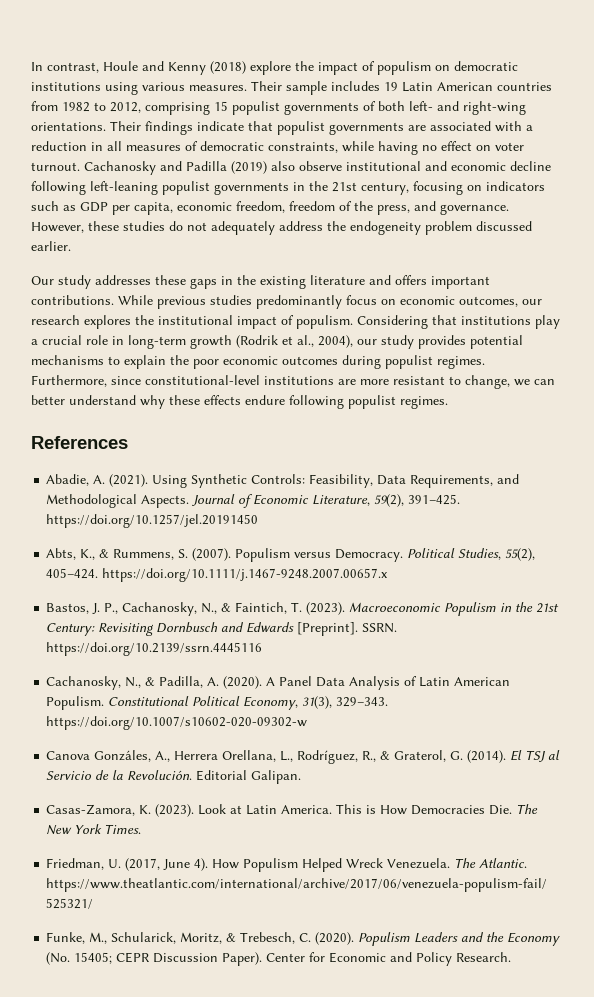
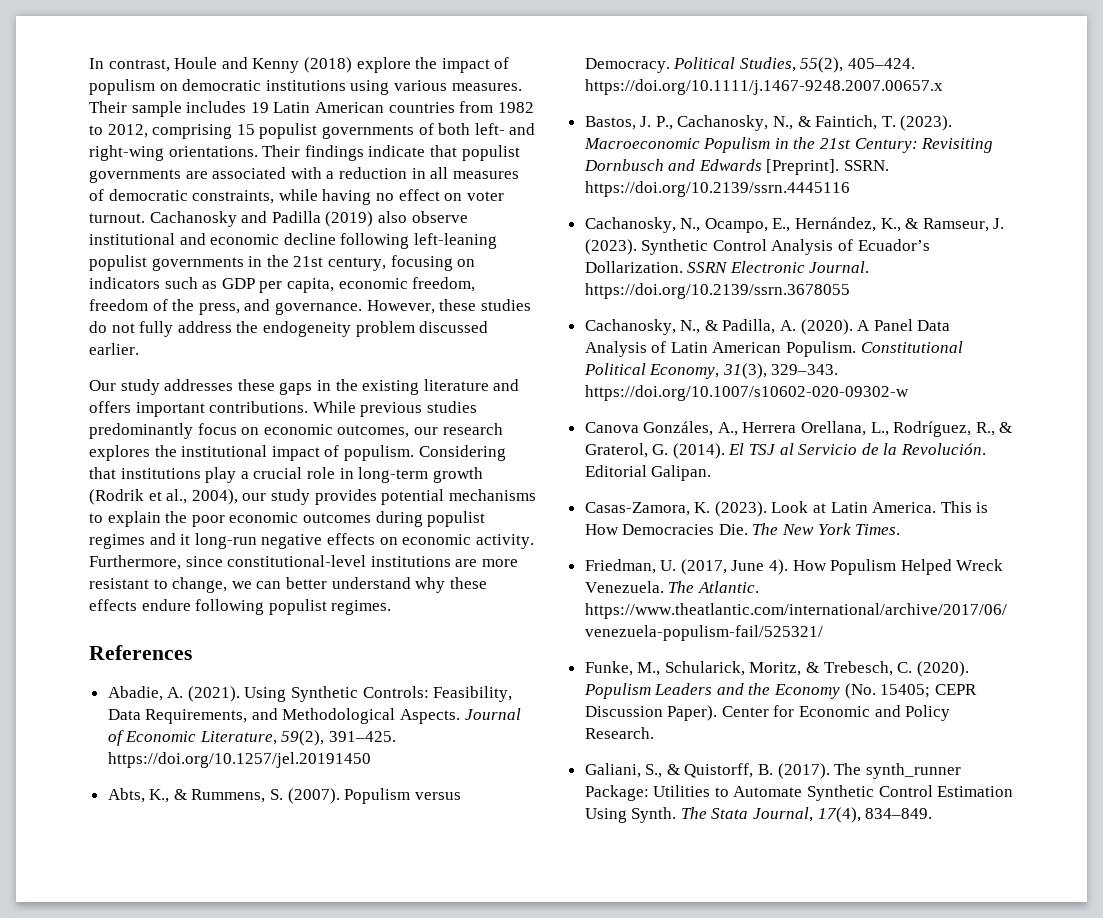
- However, these studies do not adequately address the endogeneity problem discussed earlier.
+ However, these studies do not fully address the endogeneity problem discussed earlier.
- Considering that institutions play a crucial role in long-term growth (Rodrik et al., 2004), our study provides potential mechanisms to explain the poor economic outcomes during populist regimes.
+ Considering that institutions play a crucial role in long-term growth (Rodrik et al., 2004), our study provides potential mechanisms to explain the poor economic outcomes during populist regimes and it long-run negative effects on economic activity.
+ Cachanosky, N., Ocampo, E., Hernández, K., & Ramseur, J. (2023). Synthetic Control Analysis of Ecuador’s Dollarization. SSRN Electronic Journal. https://doi.org/10.2139/ssrn.3678055
+ Galiani, S., & Quistorff, B. (2017). The synth_runner Package: Utilities to Automate Synthetic Control Estimation Using Synth. The Stata Journal, 17(4), 834–849.

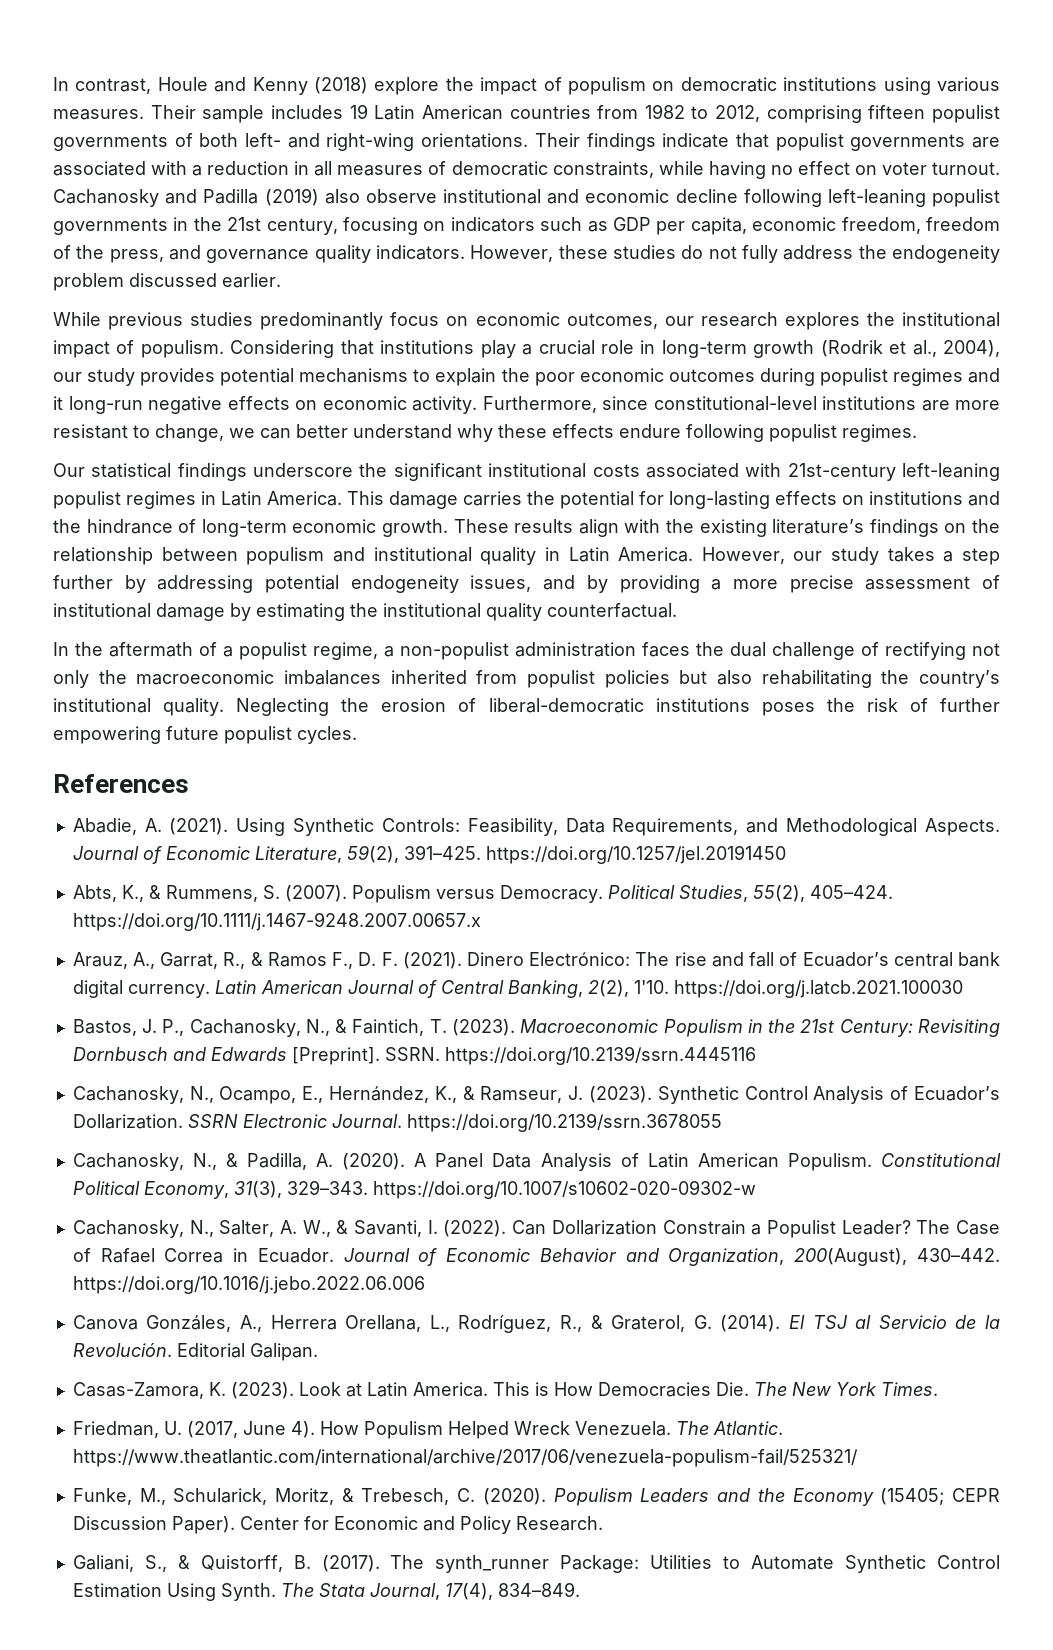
- Their sample includes 19 Latin American countries from 1982 to 2012, comprising 15 populist governments of both left- and right-wing orientations.
+ Their sample includes 19 Latin American countries from 1982 to 2012, comprising fifteen populist governments of both left- and right-wing orientations.
- Cachanosky and Padilla (2019) also observe institutional and economic decline following left-leaning populist governments in the 21st century, focusing on indicators such as GDP per capita, economic freedom, freedom of the press, and governance.
+ Cachanosky and Padilla (2019) also observe institutional and economic decline following left-leaning populist governments in the 21st century, focusing on indicators such as GDP per capita, economic freedom, freedom of the press, and governance quality indicators.
- Our study addresses these gaps in the existing literature and offers important contributions.
+ Our statistical findings underscore the significant institutional costs associated with 21st-century left-leaning populist regimes in Latin America. This damage carries the potential for long-lasting effects on institutions and the hindrance of long-term economic growth. These results align with the existing literature’s findings on the relationship between populism and institutional quality in Latin America. However, our study takes a step further by addressing potential endogeneity issues, and by providing a more precise assessment of institutional damage by estimating the institutional quality counterfactual.
+ In the aftermath of a populist regime, a non-populist administration faces the dual challenge of rectifying not only the macroeconomic imbalances inherited from populist policies but also rehabilitating the country’s institutional quality. Neglecting the erosion of liberal-democratic institutions poses the risk of further empowering future populist cycles.
+ Arauz, A., Garrat, R., & Ramos F., D. F. (2021). Dinero Electrónico: The rise and fall of Ecuador’s central bank digital currency. Latin American Journal of Central Banking, 2(2), 1'10. https://doi.org/j.latcb.2021.100030
+ Cachanosky, N., Salter, A. W., & Savanti, I. (2022). Can Dollarization Constrain a Populist Leader? The Case of Rafael Correa in Ecuador. Journal of Economic Behavior and Organization, 200(August), 430–442. https://doi.org/10.1016/j.jebo.2022.06.006
- Populism Leaders and the Economy (No. 15405; CEPR Discussion Paper).
+ Populism Leaders and the Economy (15405; CEPR Discussion Paper).

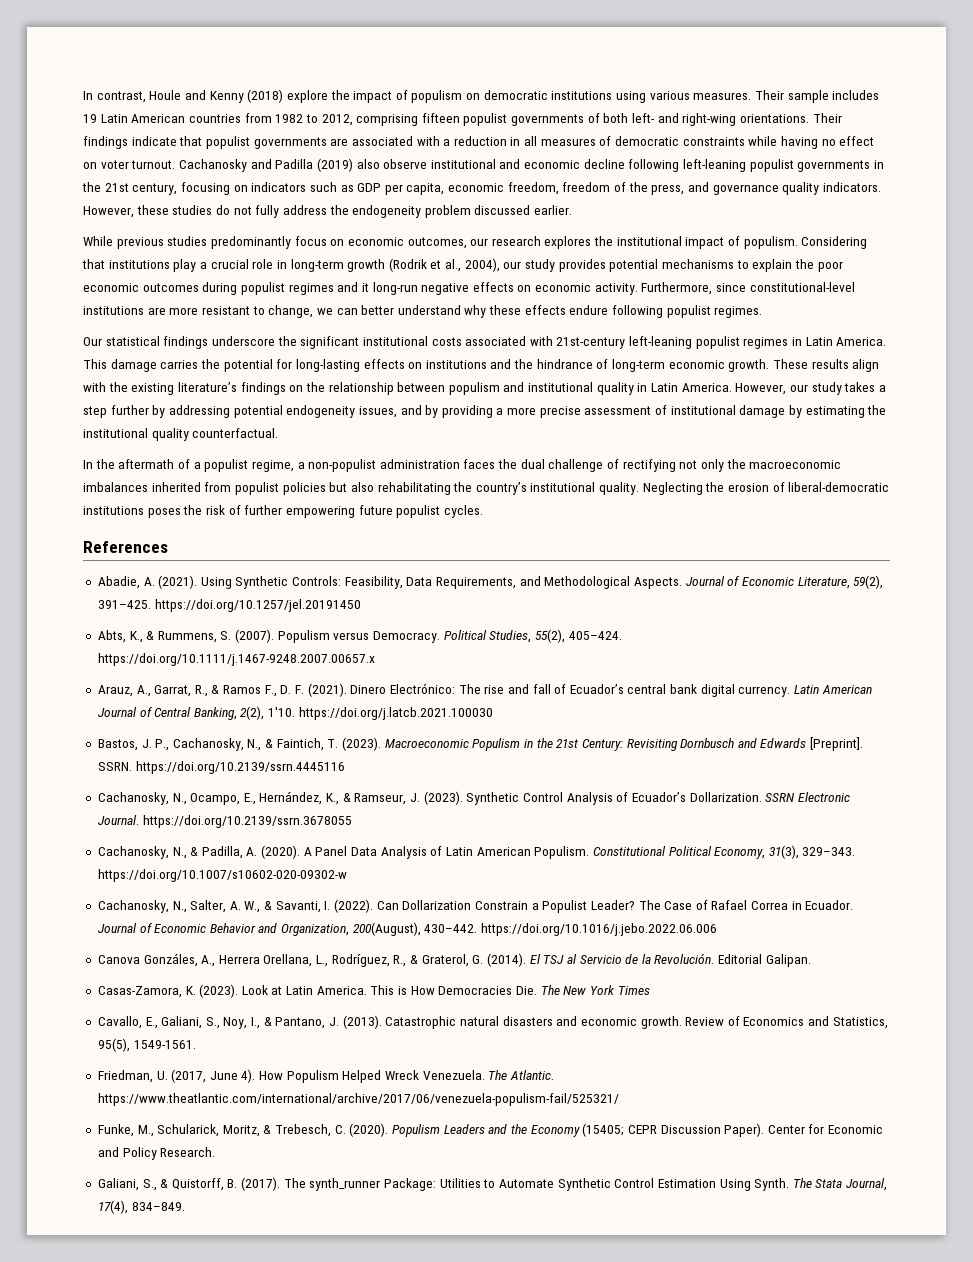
- Their findings indicate that populist governments are associated with a reduction in all measures of democratic constraints, while having no effect on voter turnout.
+ Their findings indicate that populist governments are associated with a reduction in all measures of democratic constraints while having no effect on voter turnout.
- This is How Democracies Die. The New York Times.
+ This is How Democracies Die. The New York Times
+ Cavallo, E., Galiani, S., Noy, I., & Pantano, J. (2013). Catastrophic natural disasters and economic growth. Review of Economics and Statistics, 95(5), 1549-1561.

